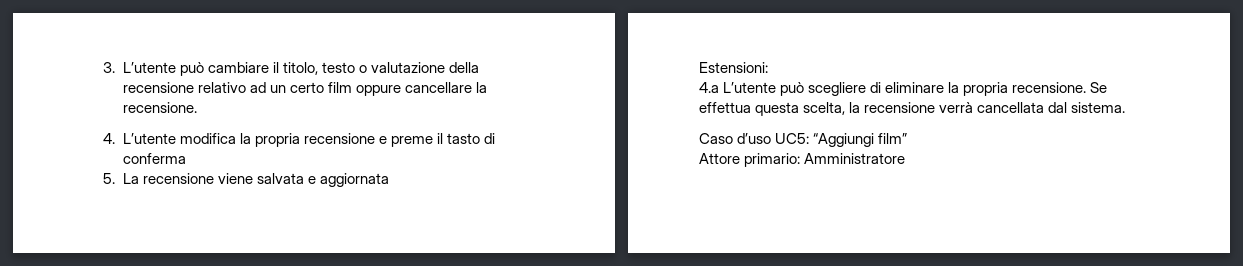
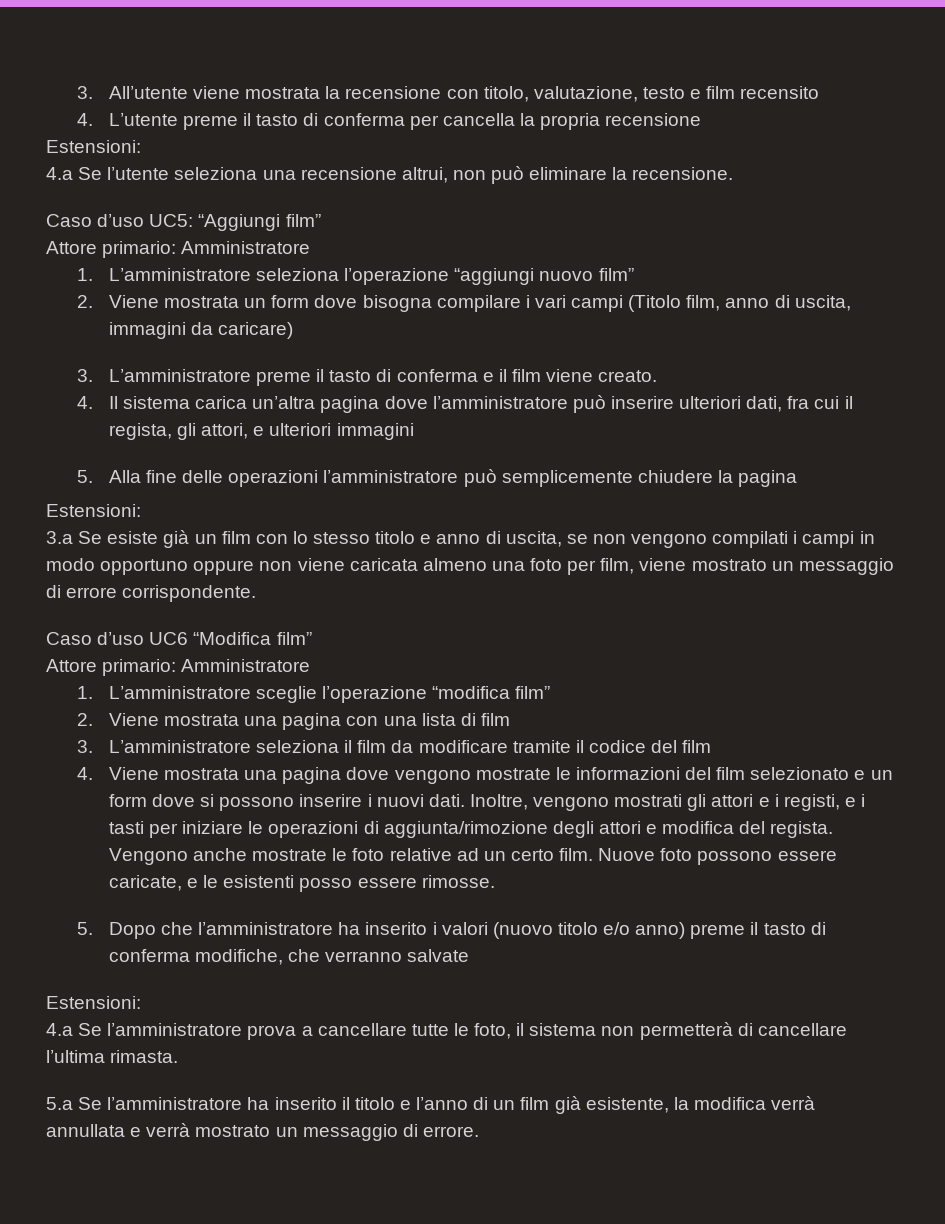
- 3. L’utente può cambiare il titolo, testo o valutazione della recensione relativo ad un certo film oppure cancellare la recensione.
- 4. L’utente modifica la propria recensione e preme il tasto di conferma
- 5. La recensione viene salvata e aggiornata
+ 3. All’utente viene mostrata la recensione con titolo, valutazione, testo e film recensito
+ 4. L’utente preme il tasto di conferma per cancella la propria recensione
  Estensioni:
- 4.a L’utente può scegliere di eliminare la propria recensione. Se effettua questa scelta, la recensione verrà cancellata dal sistema.
+ 4.a Se l’utente seleziona una recensione altrui, non può eliminare la recensione.
+ 1. L’amministratore seleziona l’operazione “aggiungi nuovo film”
+ 2. Viene mostrata un form dove bisogna compilare i vari campi (Titolo film, anno di uscita, immagini da caricare)
+ 3. L’amministratore preme il tasto di conferma e il film viene creato.
+ 4. Il sistema carica un’altra pagina dove l’amministratore può inserire ulteriori dati, fra cui il regista, gli attori, e ulteriori immagini
+ 5. Alla fine delle operazioni l’amministratore può semplicemente chiudere la pagina
+ Estensioni:
+ 3.a Se esiste già un film con lo stesso titolo e anno di uscita, se non vengono compilati i campi in modo opportuno oppure non viene caricata almeno una foto per film, viene mostrato un messaggio di errore corrispondente.
+ Caso d’uso UC6 “Modifica film”
+ Attore primario: Amministratore
+ 1. L’amministratore sceglie l’operazione “modifica film”
+ 2. Viene mostrata una pagina con una lista di film
+ 3. L’amministratore seleziona il film da modificare tramite il codice del film
+ 4. Viene mostrata una pagina dove vengono mostrate le informazioni del film selezionato e un form dove si possono inserire i nuovi dati. Inoltre, vengono mostrati gli attori e i registi, e i tasti per iniziare le operazioni di aggiunta/rimozione degli attori e modifica del regista. Vengono anche mostrate le foto relative ad un certo film. Nuove foto possono essere caricate, e le esistenti posso essere rimosse.
+ 5. Dopo che l’amministratore ha inserito i valori (nuovo titolo e/o anno) preme il tasto di conferma modifiche, che verranno salvate
+ Estensioni:
+ 4.a Se l’amministratore prova a cancellare tutte le foto, il sistema non permetterà di cancellare l’ultima rimasta.
+ 5.a Se l’amministratore ha inserito il titolo e l’anno di un film già esistente, la modifica verrà annullata e verrà mostrato un messaggio di errore.

